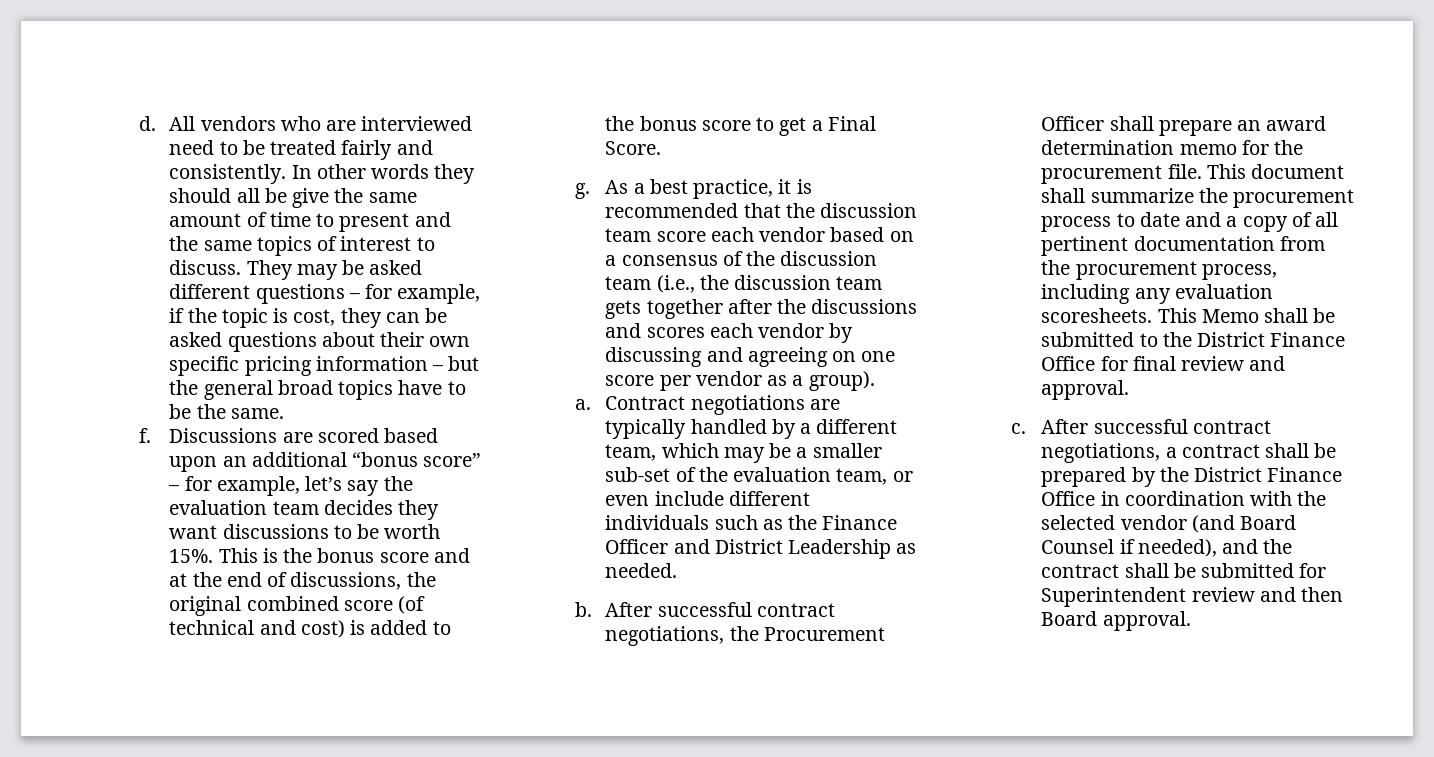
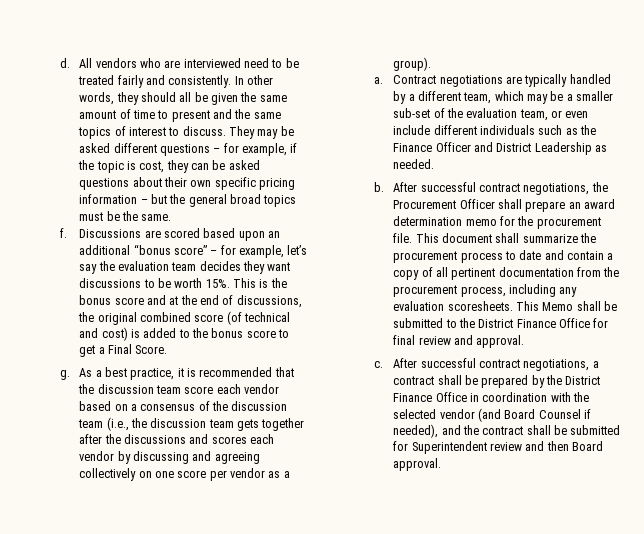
- In other words they should all be give the same amount of time to present and the same topics of interest to discuss.
+ In other words, they should all be given the same amount of time to present and the same topics of interest to discuss.
- They may be asked different questions – for example, if the topic is cost, they can be asked questions about their own specific pricing information – but the general broad topics have to be the same.
+ They may be asked different questions – for example, if the topic is cost, they can be asked questions about their own specific pricing information – but the general broad topics must be the same.
- As a best practice, it is recommended that the discussion team score each vendor based on a consensus of the discussion team (i.e., the discussion team gets together after the discussions and scores each vendor by discussing and agreeing on one score per vendor as a group).
+ As a best practice, it is recommended that the discussion team score each vendor based on a consensus of the discussion team (i.e., the discussion team gets together after the discussions and scores each vendor by discussing and agreeing collectively on one score per vendor as a group).
- This document shall summarize the procurement process to date and a copy of all pertinent documentation from the procurement process, including any evaluation scoresheets.
+ This document shall summarize the procurement process to date and contain a copy of all pertinent documentation from the procurement process, including any evaluation scoresheets.

